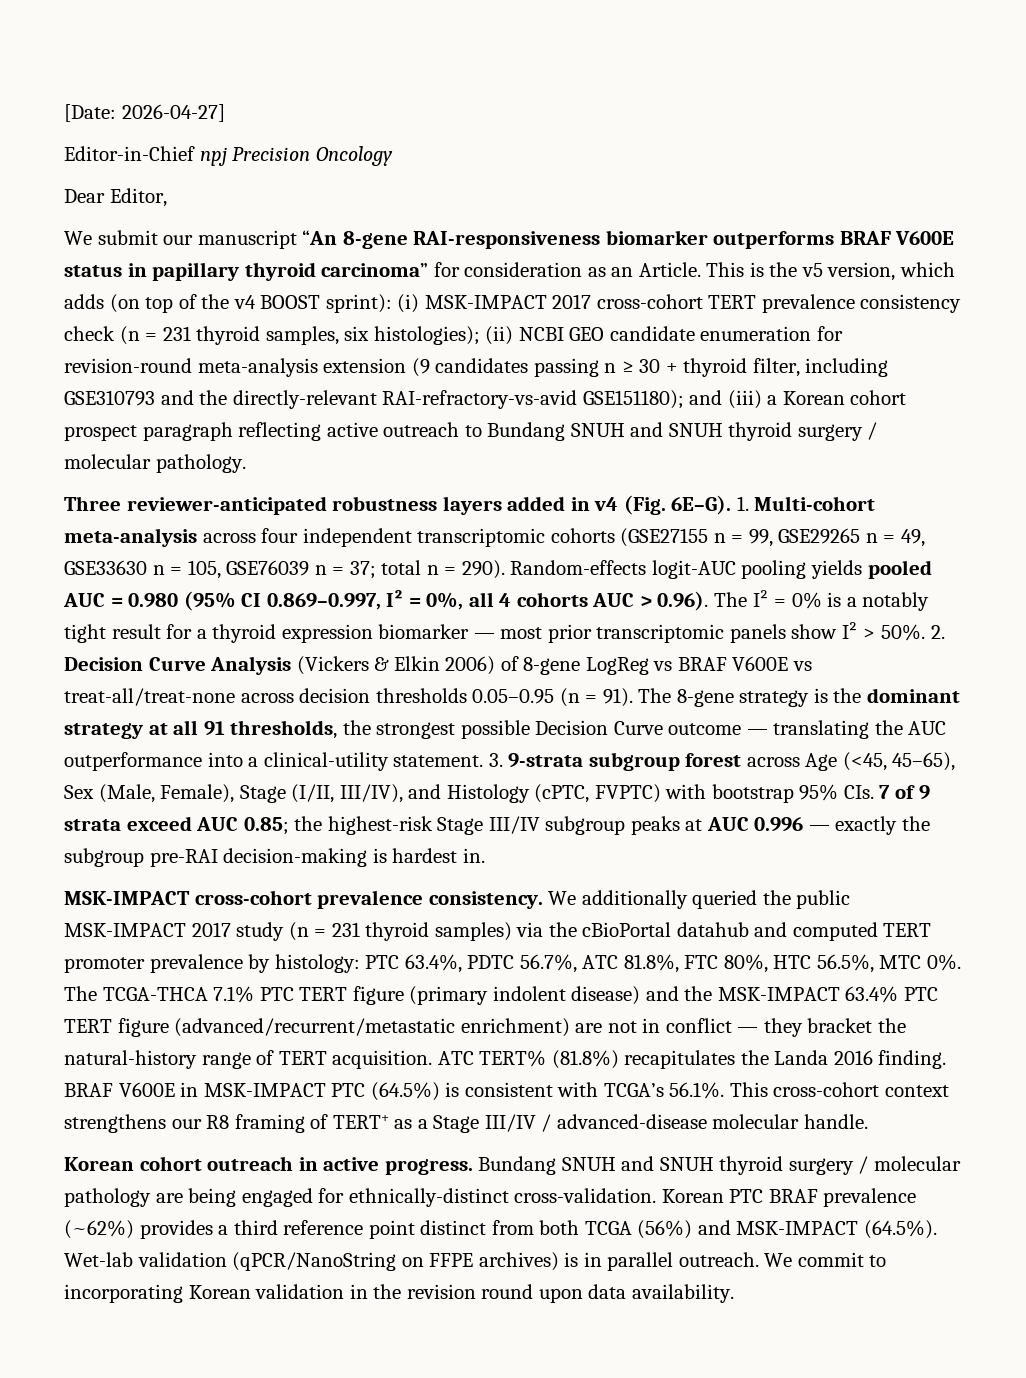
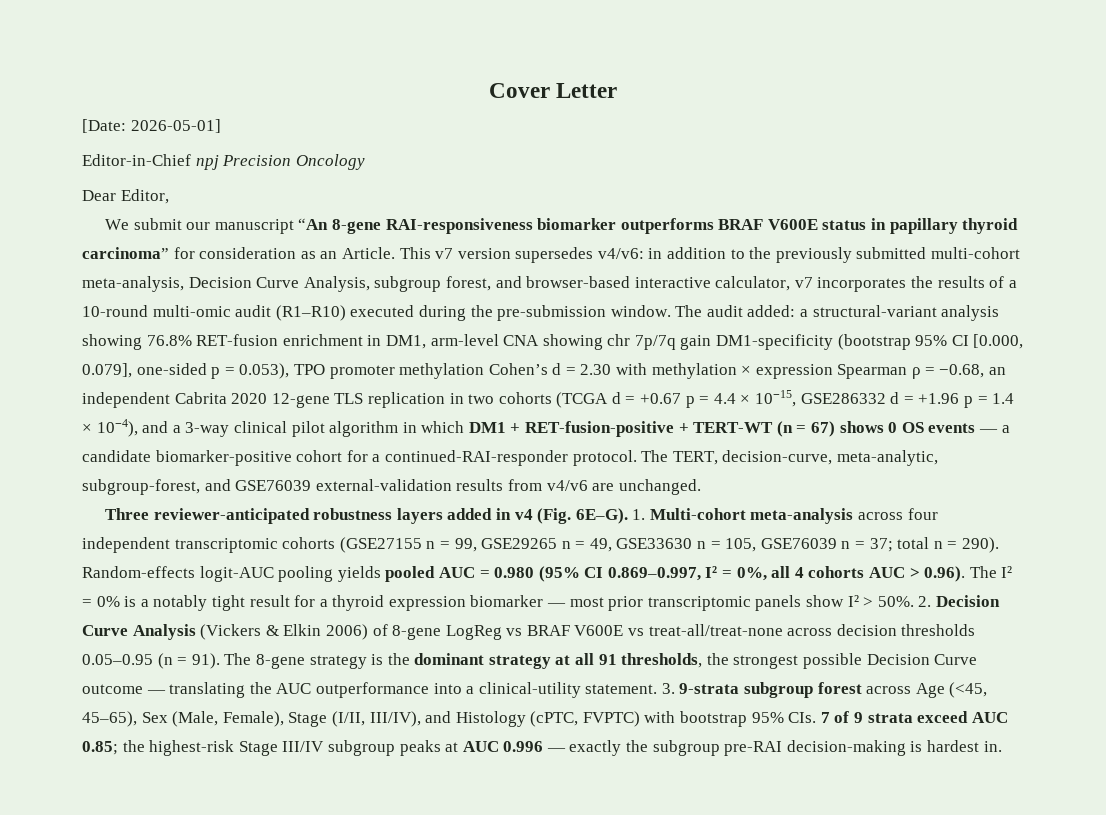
- [Date: 2026-04-27]
+ Cover Letter
+ [Date: 2026-05-01]
- This is the v5 version, which adds (on top of the v4 BOOST sprint): (i) MSK-IMPACT 2017 cross-cohort TERT prevalence consistency check (n = 231 thyroid samples, six histologies); (ii) NCBI GEO candidate enumeration for revision-round meta-analysis extension (9 candidates passing n ≥ 30 + thyroid filter, including GSE310793 and the directly-relevant RAI-refractory-vs-avid GSE151180); and (iii) a Korean cohort prospect paragraph reflecting active outreach to Bundang SNUH and SNUH thyroid surgery / molecular pathology.
+ This v7 version supersedes v4/v6: in addition to the previously submitted multi-cohort meta-analysis, Decision Curve Analysis, subgroup forest, and browser-based interactive calculator, v7 incorporates the results of a 10-round multi-omic audit (R1–R10) executed during the pre-submission window. The audit added: a structural-variant analysis showing 76.8% RET-fusion enrichment in DM1, arm-level CNA showing chr 7p/7q gain DM1-specificity (bootstrap 95% CI [0.000, 0.079], one-sided p = 0.053), TPO promoter methylation Cohen’s d = 2.30 with methylation × expression Spearman ρ = −0.68, an independent Cabrita 2020 12-gene TLS replication in two cohorts (TCGA d = +0.67 p = 4.4 × 10−15, GSE286332 d = +1.96 p = 1.4 × 10−4), and a 3-way clinical pilot algorithm in which DM1 + RET-fusion-positive + TERT-WT (n = 67) shows 0 OS events — a candidate biomarker-positive cohort for a continued-RAI-responder protocol. The TERT, decision-curve, meta-analytic, subgroup-forest, and GSE76039 external-validation results from v4/v6 are unchanged.
- MSK-IMPACT cross-cohort prevalence consistency. We additionally queried the public MSK-IMPACT 2017 study (n = 231 thyroid samples) via the cBioPortal datahub and computed TERT promoter prevalence by histology: PTC 63.4%, PDTC 56.7%, ATC 81.8%, FTC 80%, HTC 56.5%, MTC 0%. The TCGA-THCA 7.1% PTC TERT figure (primary indolent disease) and the MSK-IMPACT 63.4% PTC TERT figure (advanced/recurrent/metastatic enrichment) are not in conflict — they bracket the natural-history range of TERT acquisition. ATC TERT% (81.8%) recapitulates the Landa 2016 finding. BRAF V600E in MSK-IMPACT PTC (64.5%) is consistent with TCGA’s 56.1%. This cross-cohort context strengthens our R8 framing of TERT+ as a Stage III/IV / advanced-disease molecular handle.
- Korean cohort outreach in active progress. Bundang SNUH and SNUH thyroid surgery / molecular pathology are being engaged for ethnically-distinct cross-validation. Korean PTC BRAF prevalence (~62%) provides a third reference point distinct from both TCGA (56%) and MSK-IMPACT (64.5%). Wet-lab validation (qPCR/NanoString on FFPE archives) is in parallel outreach. We commit to incorporating Korean validation in the revision round upon data availability.

